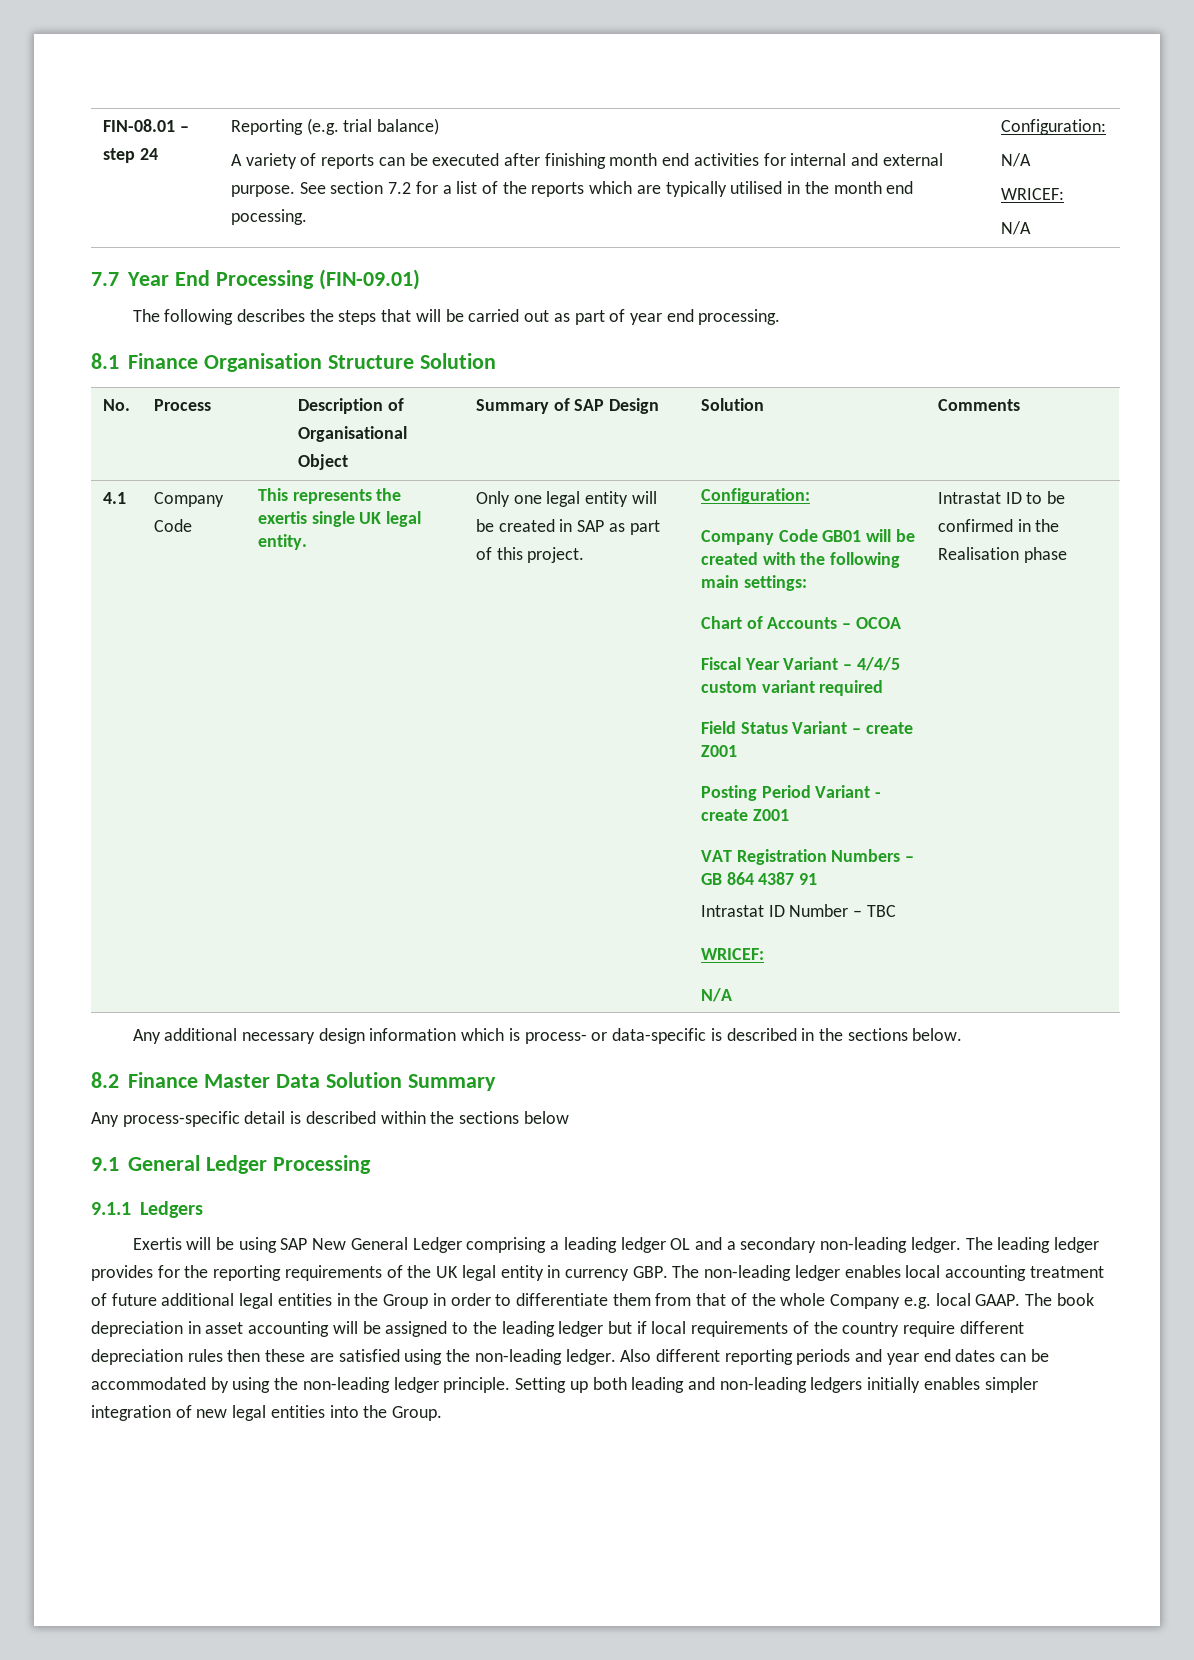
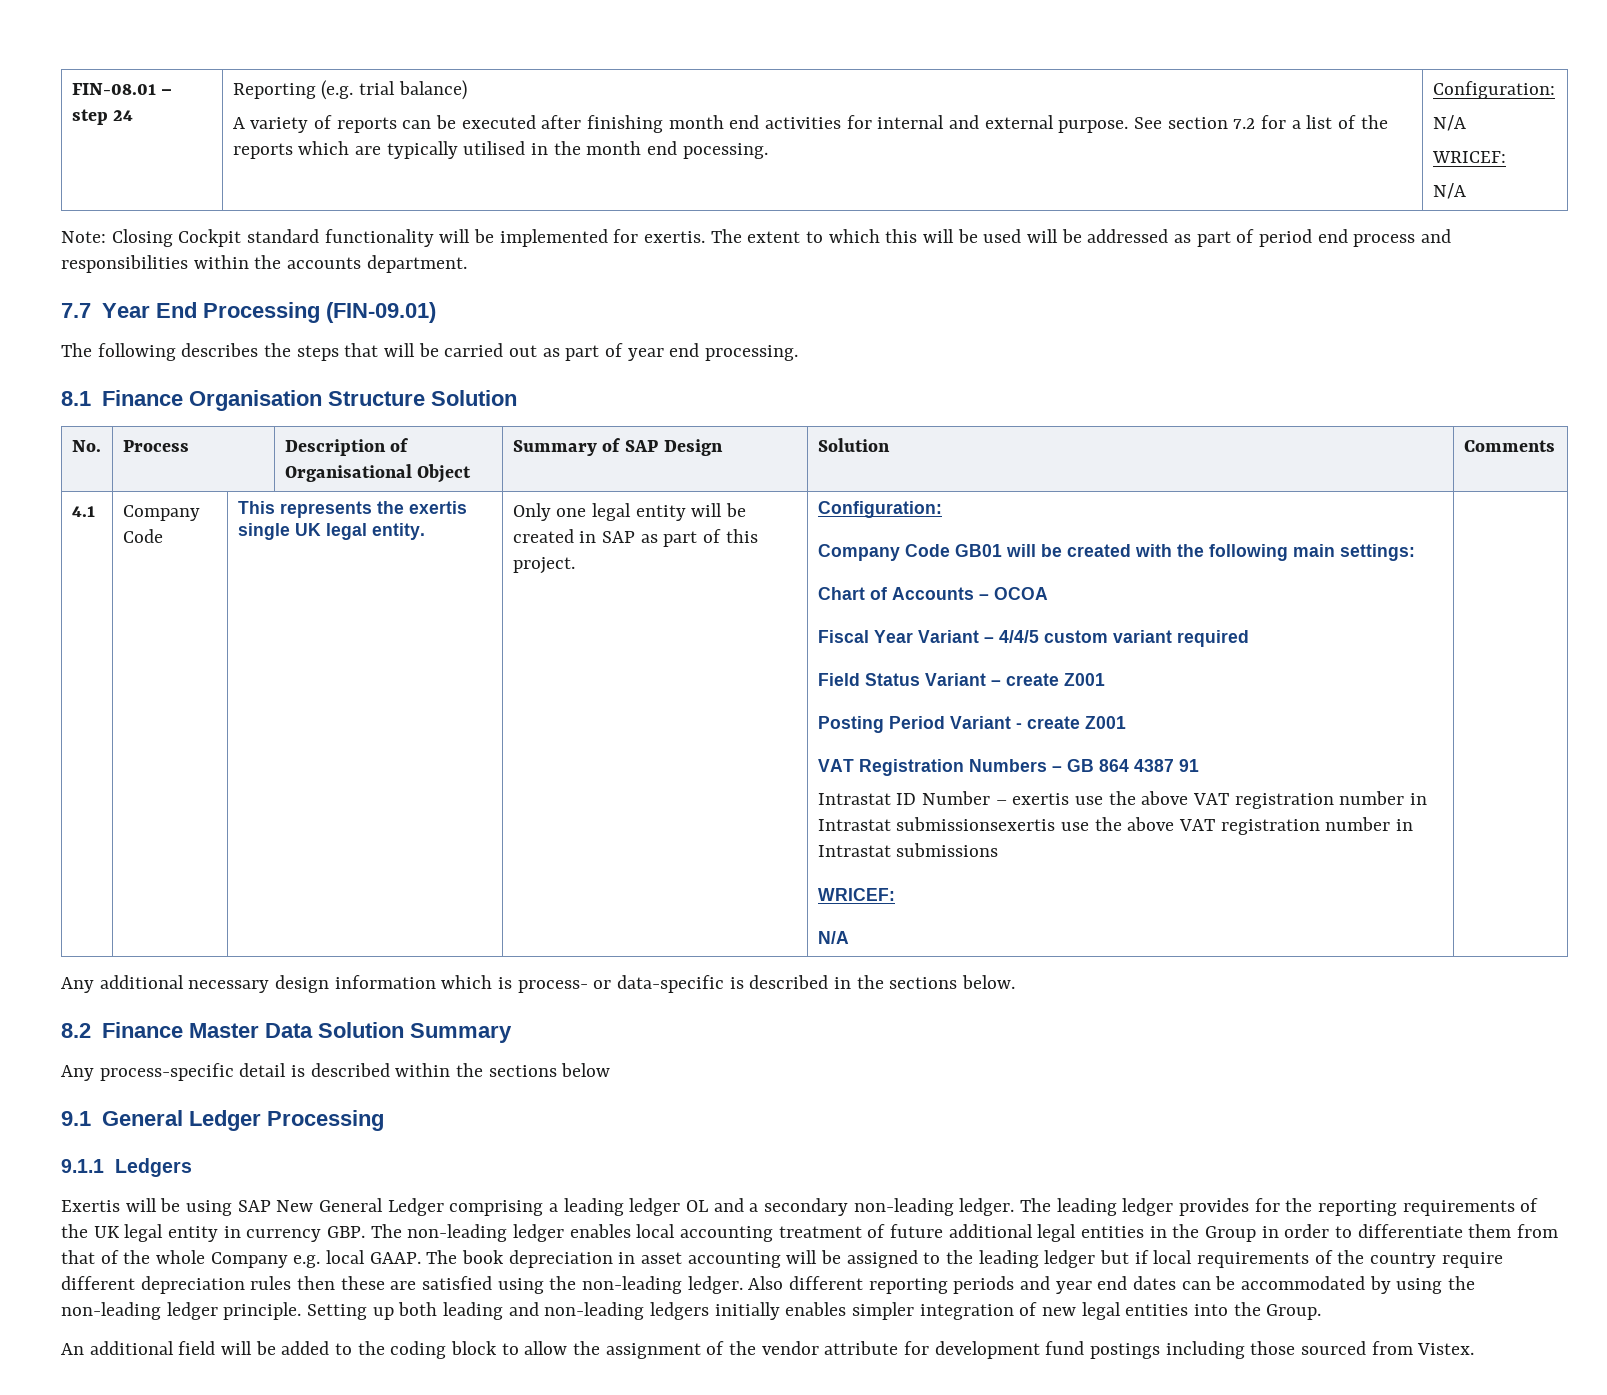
+ Note: Closing Cockpit standard functionality will be implemented for exertis. The extent to which this will be used will be addressed as part of period end process and responsibilities within the accounts department.
- Intrastat ID Number – TBC
+ Intrastat ID Number – exertis use the above VAT registration number in Intrastat submissionsexertis use the above VAT registration number in Intrastat submissions
  WRICEF:
- N/A | Intrastat ID to be confirmed in the Realisation phase
+ N/A
+ An additional field will be added to the coding block to allow the assignment of the vendor attribute for development fund postings including those sourced from Vistex.

